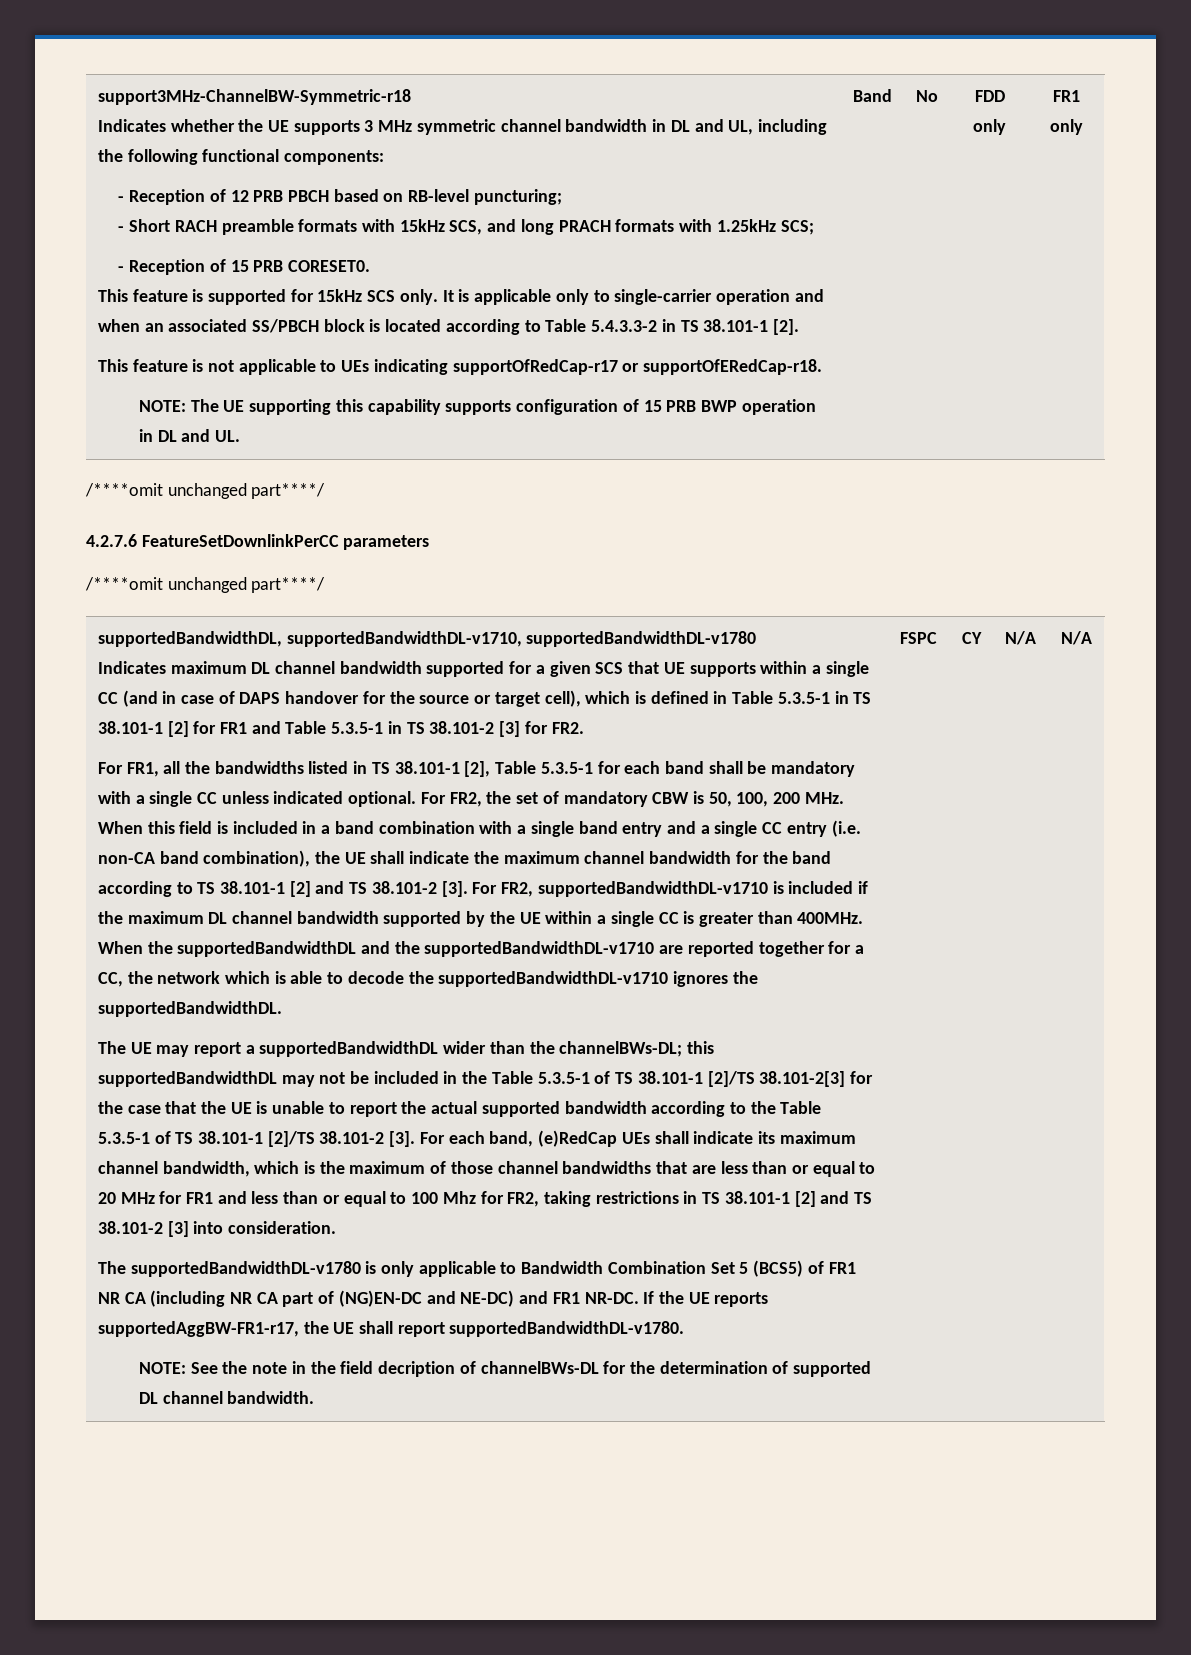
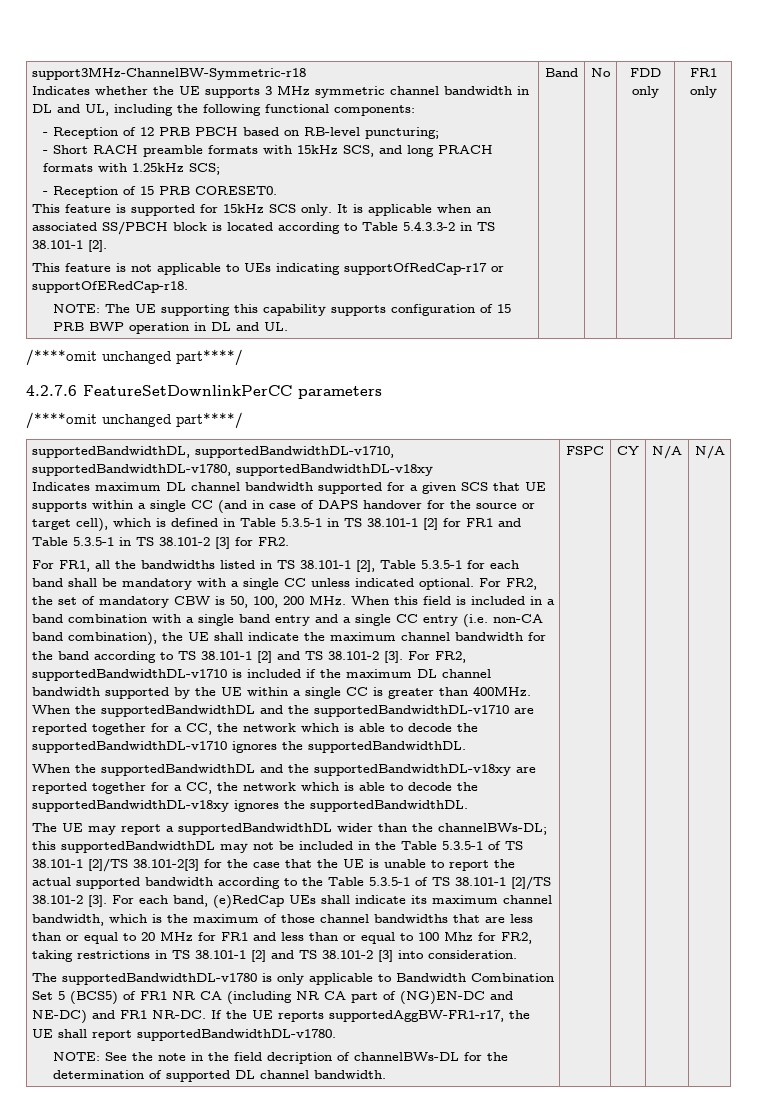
- It is applicable only to single-carrier operation and when an associated SS/PBCH block is located according to Table 5.4.3.3-2 in TS 38.101-1 [2].
+ It is applicable when an associated SS/PBCH block is located according to Table 5.4.3.3-2 in TS 38.101-1 [2].
- supportedBandwidthDL, supportedBandwidthDL-v1710, supportedBandwidthDL-v1780
+ supportedBandwidthDL, supportedBandwidthDL-v1710, supportedBandwidthDL-v1780, supportedBandwidthDL-v18xy
+ When the supportedBandwidthDL and the supportedBandwidthDL-v18xy are reported together for a CC, the network which is able to decode the supportedBandwidthDL-v18xy ignores the supportedBandwidthDL.

